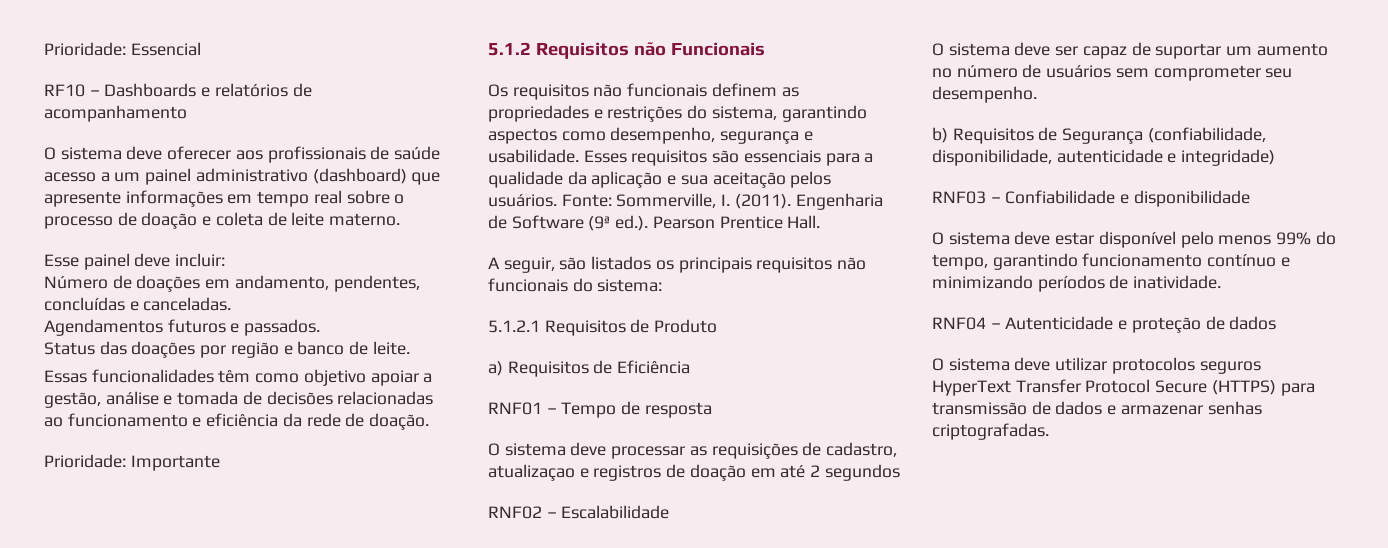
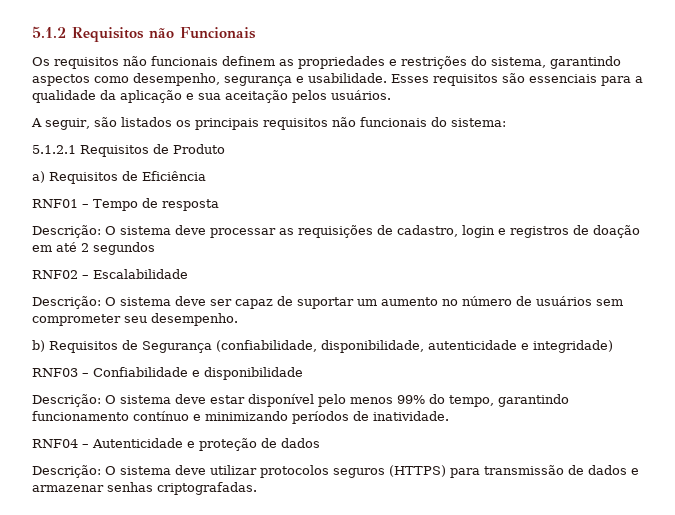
- Prioridade: Essencial
- RF10 – Dashboards e relatórios de acompanhamento
- O sistema deve oferecer aos profissionais de saúde acesso a um painel administrativo (dashboard) que apresente informações em tempo real sobre o processo de doação e coleta de leite materno.
- Esse painel deve incluir:
- Número de doações em andamento, pendentes, concluídas e canceladas.
- Agendamentos futuros e passados.
- Status das doações por região e banco de leite.
- Essas funcionalidades têm como objetivo apoiar a gestão, análise e tomada de decisões relacionadas ao funcionamento e eficiência da rede de doação.
- Prioridade: Importante
- Fonte: Sommerville, I. (2011). Engenharia de Software (9ª ed.). Pearson Prentice Hall.
- O sistema deve processar as requisições de cadastro, atualizaçao e registros de doação em até 2 segundos
+ Descrição: O sistema deve processar as requisições de cadastro, login e registros de doação em até 2 segundos
- O sistema deve ser capaz de suportar um aumento no número de usuários sem comprometer seu desempenho.
+ Descrição: O sistema deve ser capaz de suportar um aumento no número de usuários sem comprometer seu desempenho.
- O sistema deve estar disponível pelo menos 99% do tempo, garantindo funcionamento contínuo e minimizando períodos de inatividade.
+ Descrição: O sistema deve estar disponível pelo menos 99% do tempo, garantindo funcionamento contínuo e minimizando períodos de inatividade.
- O sistema deve utilizar protocolos seguros HyperText Transfer Protocol Secure (HTTPS) para transmissão de dados e armazenar senhas criptografadas.
+ Descrição: O sistema deve utilizar protocolos seguros (HTTPS) para transmissão de dados e armazenar senhas criptografadas.

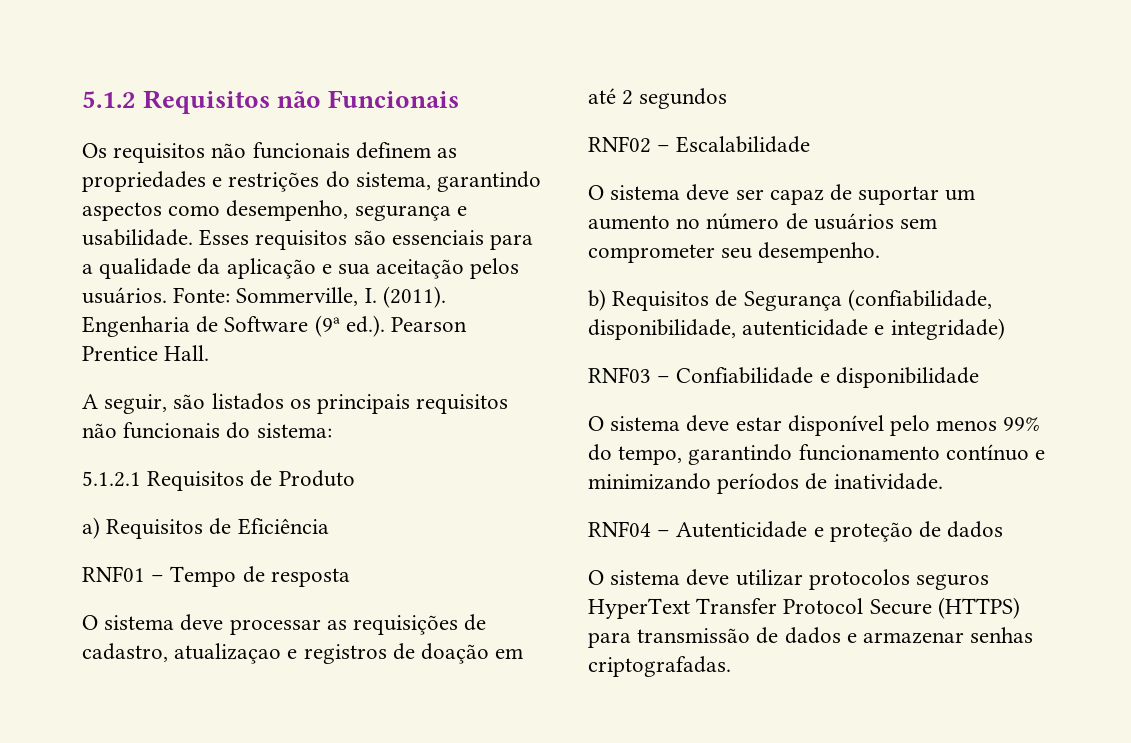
+ Fonte: Sommerville, I. (2011). Engenharia de Software (9ª ed.). Pearson Prentice Hall.
- Descrição: O sistema deve processar as requisições de cadastro, login e registros de doação em até 2 segundos
+ O sistema deve processar as requisições de cadastro, atualizaçao e registros de doação em até 2 segundos
- Descrição: O sistema deve ser capaz de suportar um aumento no número de usuários sem comprometer seu desempenho.
+ O sistema deve ser capaz de suportar um aumento no número de usuários sem comprometer seu desempenho.
- Descrição: O sistema deve estar disponível pelo menos 99% do tempo, garantindo funcionamento contínuo e minimizando períodos de inatividade.
+ O sistema deve estar disponível pelo menos 99% do tempo, garantindo funcionamento contínuo e minimizando períodos de inatividade.
- Descrição: O sistema deve utilizar protocolos seguros (HTTPS) para transmissão de dados e armazenar senhas criptografadas.
+ O sistema deve utilizar protocolos seguros HyperText Transfer Protocol Secure (HTTPS) para transmissão de dados e armazenar senhas criptografadas.

